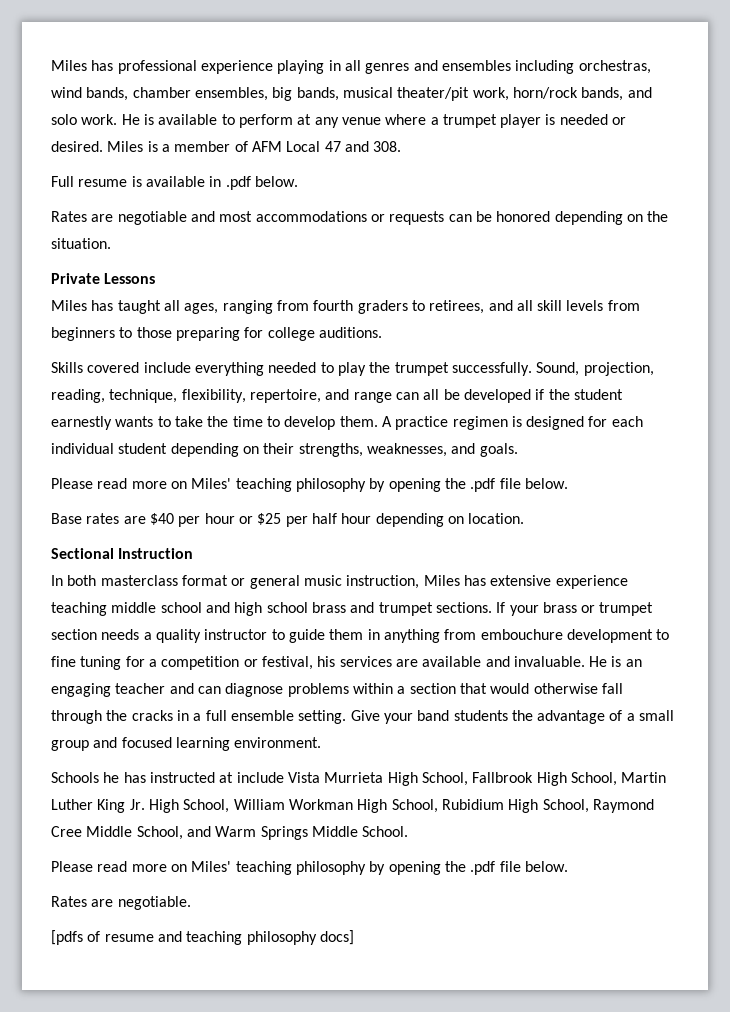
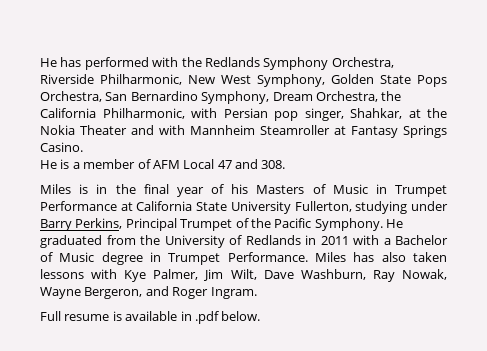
- Miles has professional experience playing in all genres and ensembles including orchestras, wind bands, chamber ensembles, big bands, musical theater/pit work, horn/rock bands, and solo work. He is available to perform at any venue where a trumpet player is needed or desired. Miles is a member of AFM Local 47 and 308.
+ He has performed with the Redlands Symphony Orchestra, Riverside Philharmonic, New West Symphony, Golden State Pops Orchestra, San Bernardino Symphony, Dream Orchestra, the California Philharmonic, with Persian pop singer, Shahkar, at the Nokia Theater and with Mannheim Steamroller at Fantasy Springs Casino.
+ He is a member of AFM Local 47 and 308.
+ Miles is in the final year of his Masters of Music in Trumpet Performance at California State University Fullerton, studying under Barry Perkins, Principal Trumpet of the Pacific Symphony. He graduated from the University of Redlands in 2011 with a Bachelor of Music degree in Trumpet Performance. Miles has also taken lessons with Kye Palmer, Jim Wilt, Dave Washburn, Ray Nowak, Wayne Bergeron, and Roger Ingram.
- Rates are negotiable and most accommodations or requests can be honored depending on the situation.
- Private Lessons
- Miles has taught all ages, ranging from fourth graders to retirees, and all skill levels from beginners to those preparing for college auditions.
- Skills covered include everything needed to play the trumpet successfully. Sound, projection, reading, technique, flexibility, repertoire, and range can all be developed if the student earnestly wants to take the time to develop them. A practice regimen is designed for each individual student depending on their strengths, weaknesses, and goals.
- Please read more on Miles' teaching philosophy by opening the .pdf file below.
- Base rates are $40 per hour or $25 per half hour depending on location.
- Sectional Instruction
- In both masterclass format or general music instruction, Miles has extensive experience teaching middle school and high school brass and trumpet sections. If your brass or trumpet section needs a quality instructor to guide them in anything from embouchure development to fine tuning for a competition or festival, his services are available and invaluable. He is an engaging teacher and can diagnose problems within a section that would otherwise fall through the cracks in a full ensemble setting. Give your band students the advantage of a small group and focused learning environment.
- Schools he has instructed at include Vista Murrieta High School, Fallbrook High School, Martin Luther King Jr. High School, William Workman High School, Rubidium High School, Raymond Cree Middle School, and Warm Springs Middle School.
- Please read more on Miles' teaching philosophy by opening the .pdf file below.
- Rates are negotiable.
- [pdfs of resume and teaching philosophy docs]

